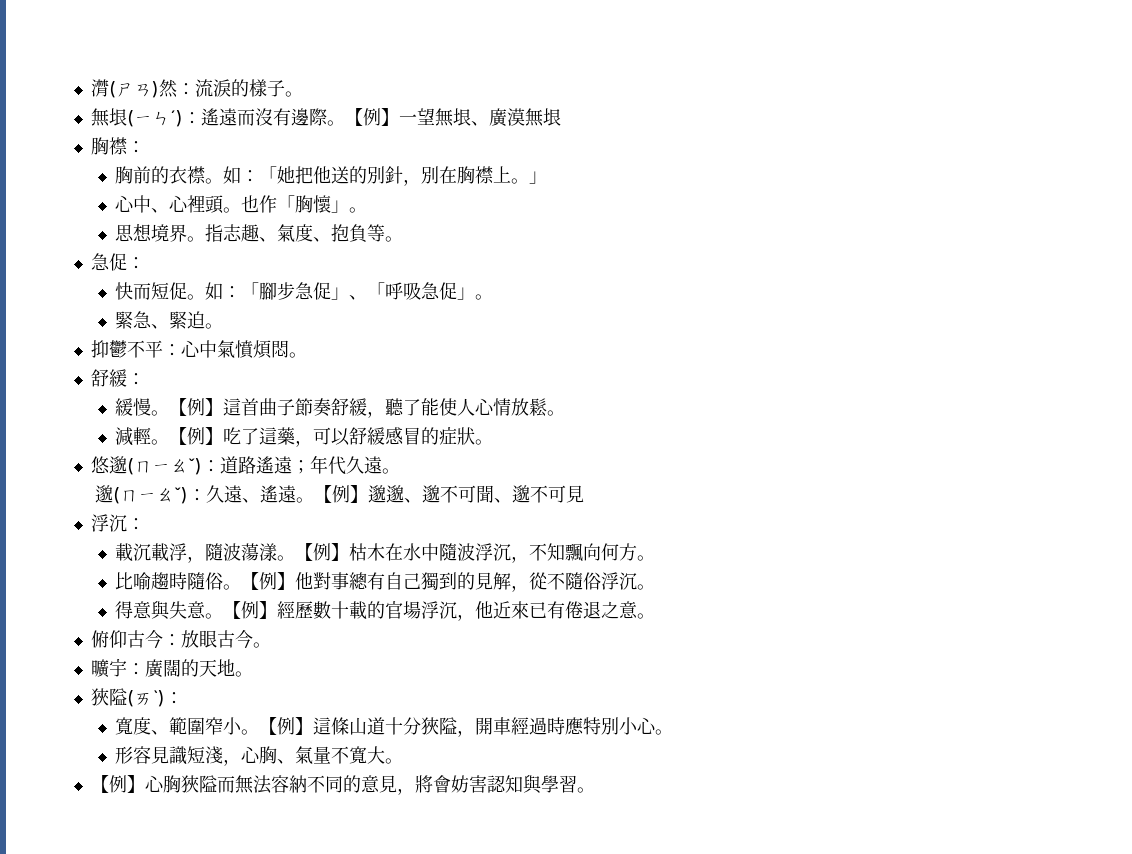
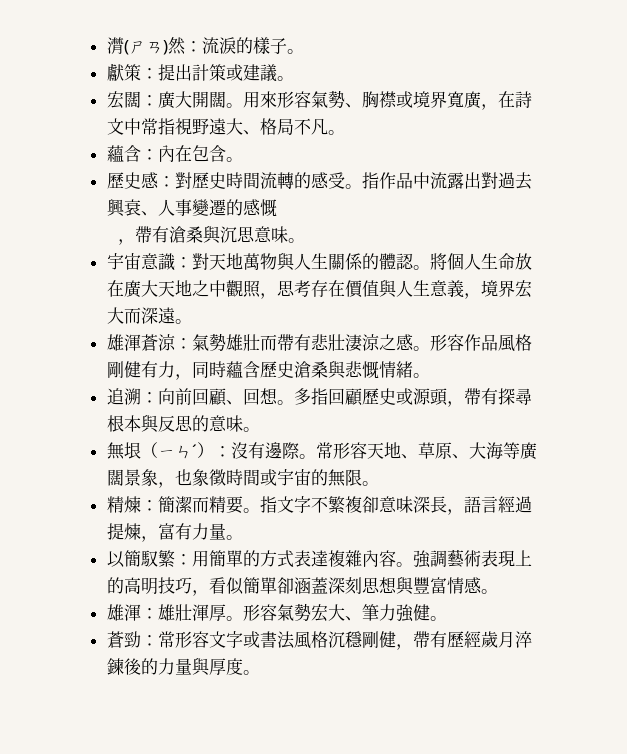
- 無垠(ㄧㄣˊ)：遙遠而沒有邊際。【例】一望無垠、廣漠無垠
- 胸襟：
- 胸前的衣襟。如：「她把他送的別針，別在胸襟上。」
- 心中、心裡頭。也作「胸懷」。
- 思想境界。指志趣、氣度、抱負等。
- 急促：
- 快而短促。如：「腳步急促」、「呼吸急促」。
- 緊急、緊迫。
- 抑鬱不平：心中氣憤煩悶。
- 舒緩：
- 緩慢。【例】這首曲子節奏舒緩，聽了能使人心情放鬆。
- 減輕。【例】吃了這藥，可以舒緩感冒的症狀。
- 悠邈(ㄇㄧㄠˇ)：道路遙遠；年代久遠。
- 邈(ㄇㄧㄠˇ)：久遠、遙遠。【例】邈邈、邈不可聞、邈不可見
- 浮沉：
- 載沉載浮，隨波蕩漾。【例】枯木在水中隨波浮沉，不知飄向何方。
- 比喻趨時隨俗。【例】他對事總有自己獨到的見解，從不隨俗浮沉。
- 得意與失意。【例】經歷數十載的官場浮沉，他近來已有倦退之意。
- 俯仰古今：放眼古今。
- 曠宇：廣闊的天地。
- 狹隘(ㄞˋ)：
- 寬度、範圍窄小。【例】這條山道十分狹隘，開車經過時應特別小心。
- 形容見識短淺，心胸、氣量不寬大。
- 【例】心胸狹隘而無法容納不同的意見，將會妨害認知與學習。
+ 獻策：提出計策或建議。
+ 宏闊：廣大開闊。用來形容氣勢、胸襟或境界寬廣，在詩文中常指視野遠大、格局不凡。
+ 蘊含：內在包含。
+ 歷史感：對歷史時間流轉的感受。指作品中流露出對過去興衰、人事變遷的感慨
+ ，帶有滄桑與沉思意味。
+ 宇宙意識：對天地萬物與人生關係的體認。將個人生命放在廣大天地之中觀照，思考存在價值與人生意義，境界宏大而深遠。
+ 雄渾蒼涼：氣勢雄壯而帶有悲壯淒涼之感。形容作品風格剛健有力，同時蘊含歷史滄桑與悲慨情緒。
+ 追溯：向前回顧、回想。多指回顧歷史或源頭，帶有探尋根本與反思的意味。
+ 無垠（ㄧㄣˊ）：沒有邊際。常形容天地、草原、大海等廣闊景象，也象徵時間或宇宙的無限。
+ 精煉：簡潔而精要。指文字不繁複卻意味深長，語言經過提煉，富有力量。
+ 以簡馭繁：用簡單的方式表達複雜內容。強調藝術表現上的高明技巧，看似簡單卻涵蓋深刻思想與豐富情感。
+ 雄渾：雄壯渾厚。形容氣勢宏大、筆力強健。
+ 蒼勁：常形容文字或書法風格沉穩剛健，帶有歷經歲月淬鍊後的力量與厚度。

